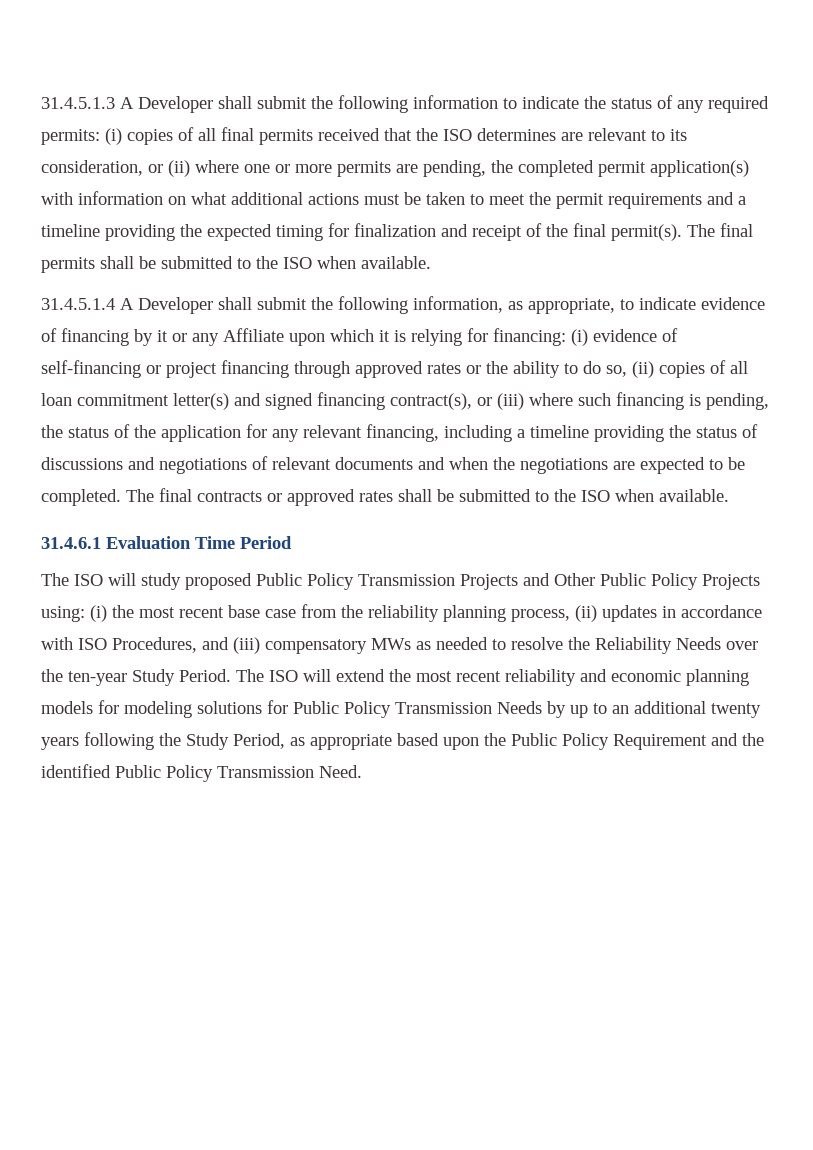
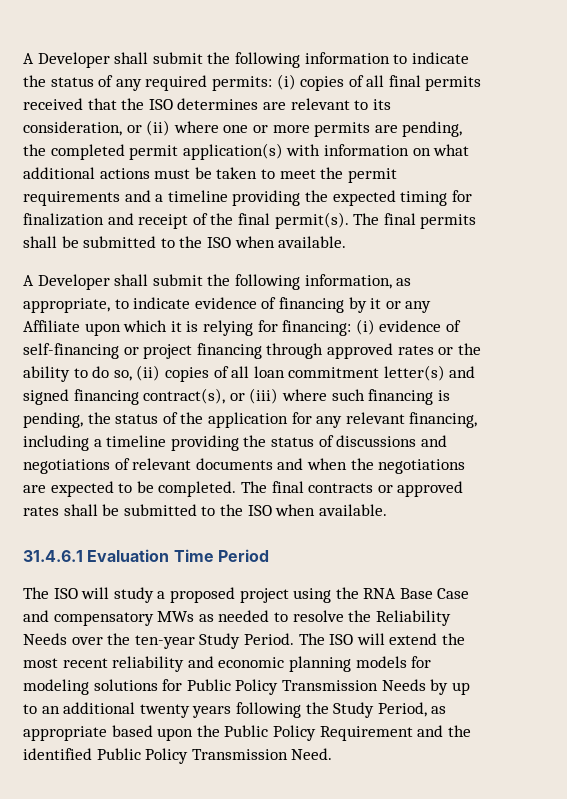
- 31.4.5.1.3 A Developer shall submit the following information to indicate the status of any required permits:
+ A Developer shall submit the following information to indicate the status of any required permits:
- 31.4.5.1.4 A Developer shall submit the following information, as appropriate, to indicate evidence of financing by it or any Affiliate upon which it is relying for financing:
+ A Developer shall submit the following information, as appropriate, to indicate evidence of financing by it or any Affiliate upon which it is relying for financing:
- The ISO will study proposed Public Policy Transmission Projects and Other Public Policy Projects using: (i) the most recent base case from the reliability planning process, (ii) updates in accordance with ISO Procedures, and (iii) compensatory MWs as needed to resolve the Reliability Needs over the ten-year Study Period.
+ The ISO will study a proposed project using the RNA Base Case and compensatory MWs as needed to resolve the Reliability Needs over the ten-year Study Period.

